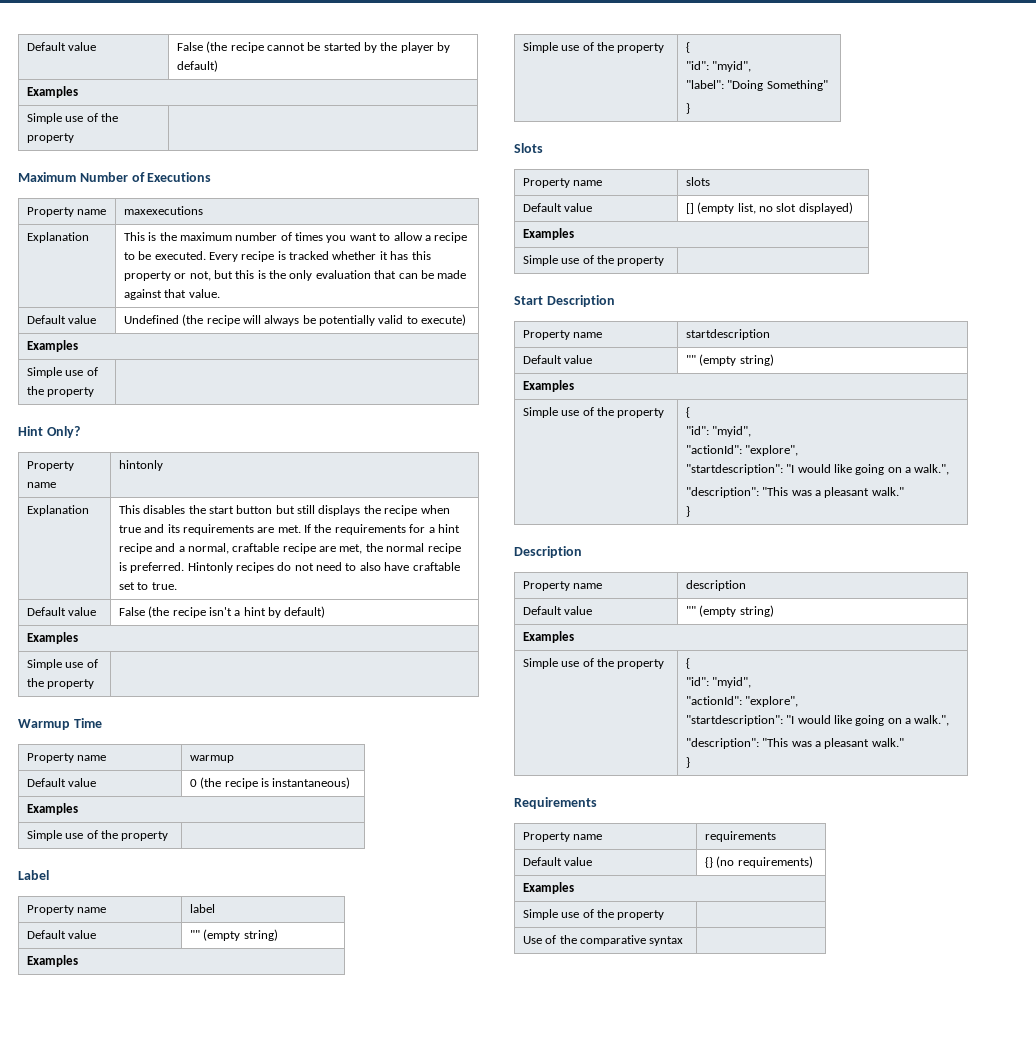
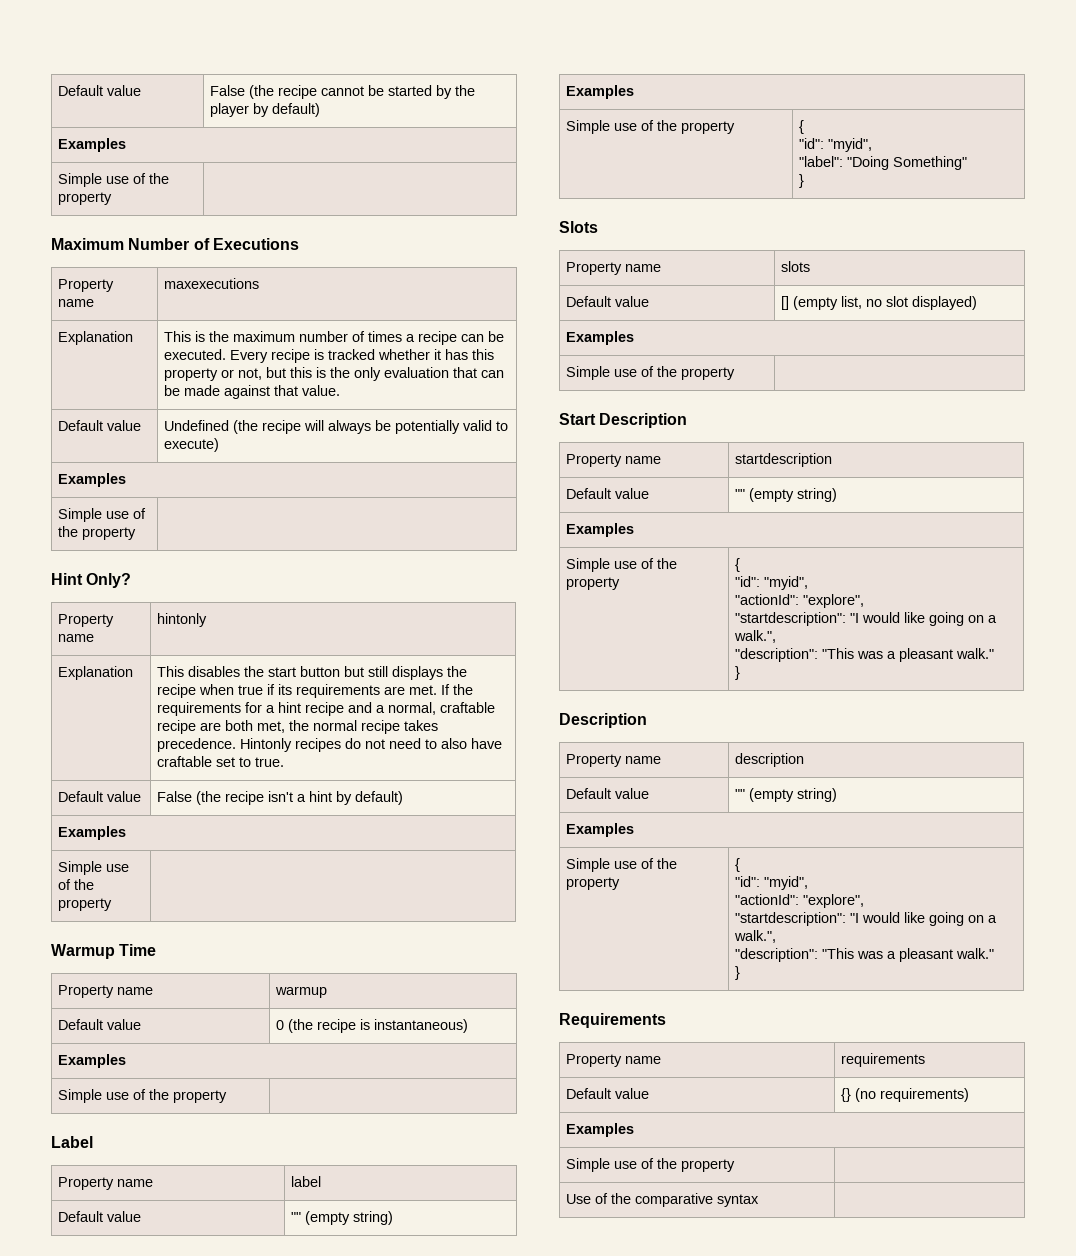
- This is the maximum number of times you want to allow a recipe to be executed.
+ This is the maximum number of times a recipe can be executed.
- This disables the start button but still displays the recipe when true and its requirements are met.
+ This disables the start button but still displays the recipe when true if its requirements are met.
- If the requirements for a hint recipe and a normal, craftable recipe are met, the normal recipe is preferred.
+ If the requirements for a hint recipe and a normal, craftable recipe are both met, the normal recipe takes precedence.

